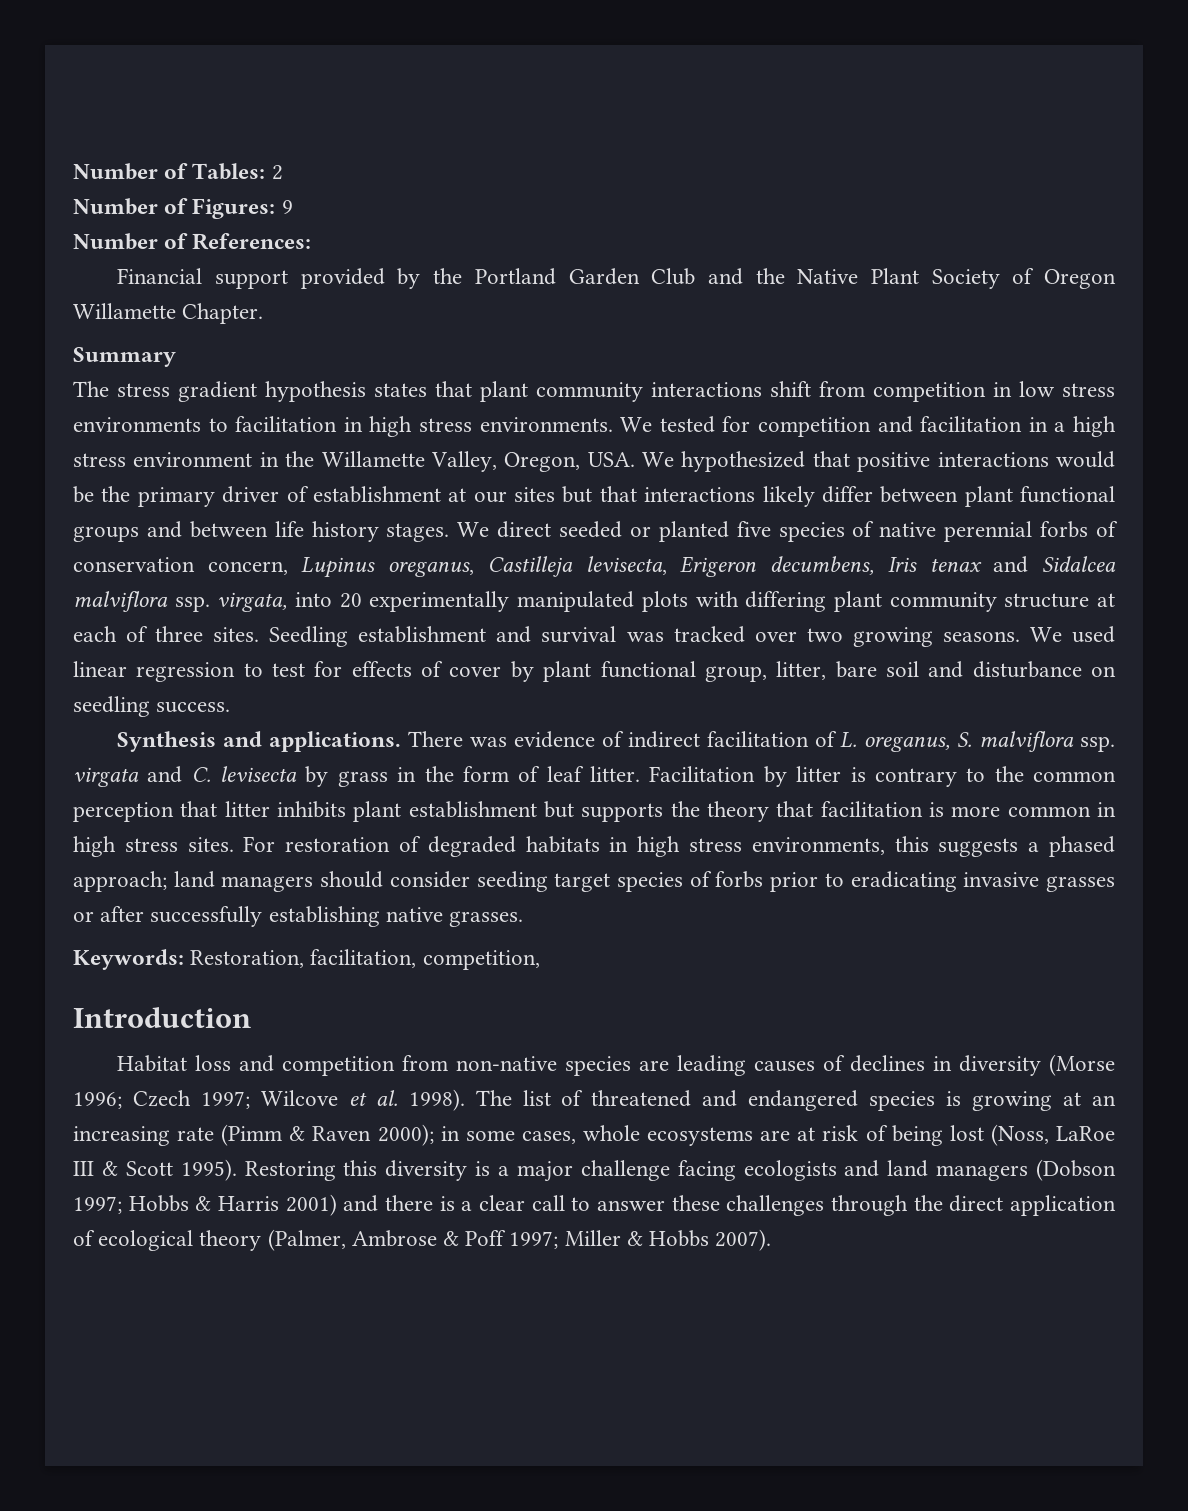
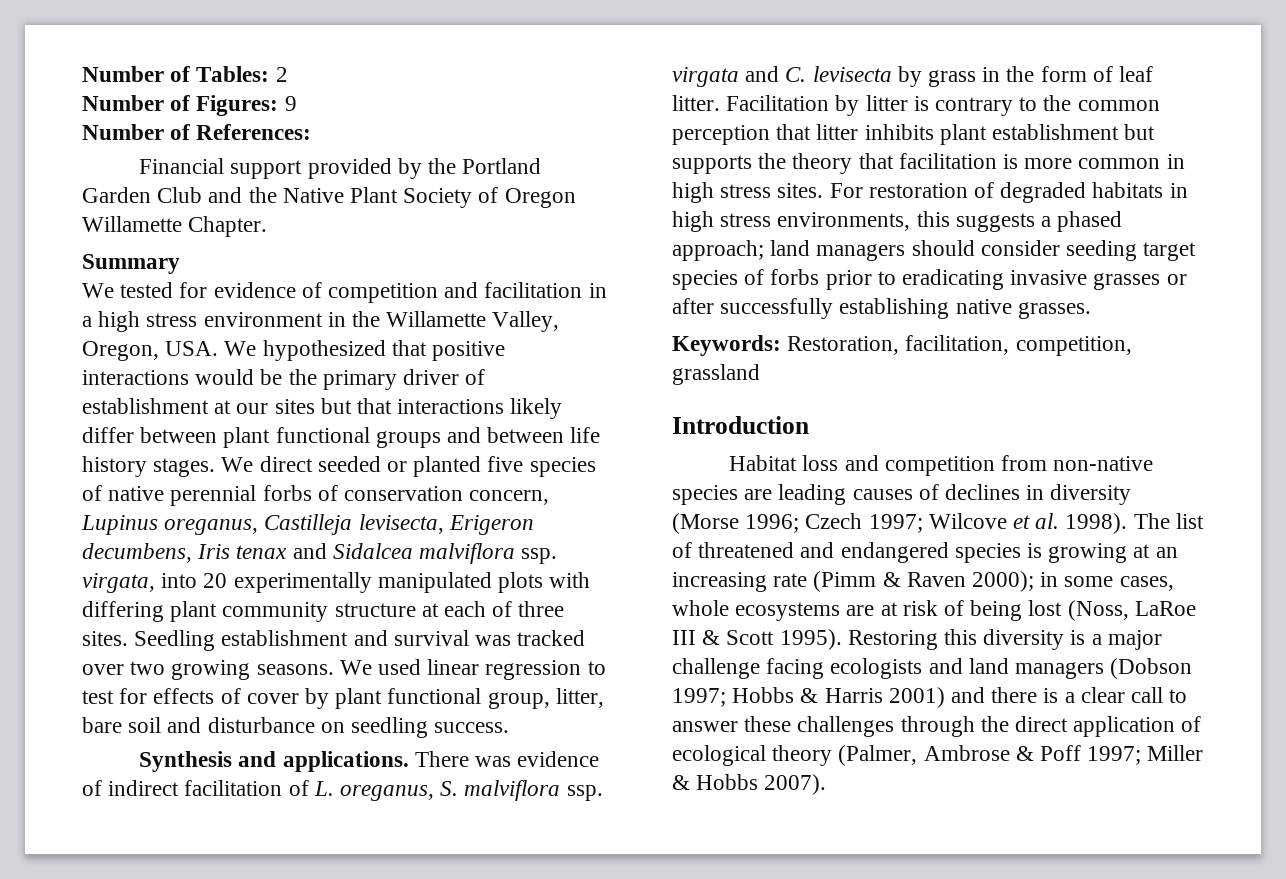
- The stress gradient hypothesis states that plant community interactions shift from competition in low stress environments to facilitation in high stress environments. We tested for competition and facilitation in a high stress environment in the Willamette Valley, Oregon, USA. We hypothesized that positive interactions would be the primary driver of establishment at our sites but that interactions likely differ between plant functional groups and between life history stages.
+ We tested for evidence of competition and facilitation in a high stress environment in the Willamette Valley, Oregon, USA. We hypothesized that positive interactions would be the primary driver of establishment at our sites but that interactions likely differ between plant functional groups and between life history stages.
- Keywords: Restoration, facilitation, competition,
+ Keywords: Restoration, facilitation, competition, grassland

